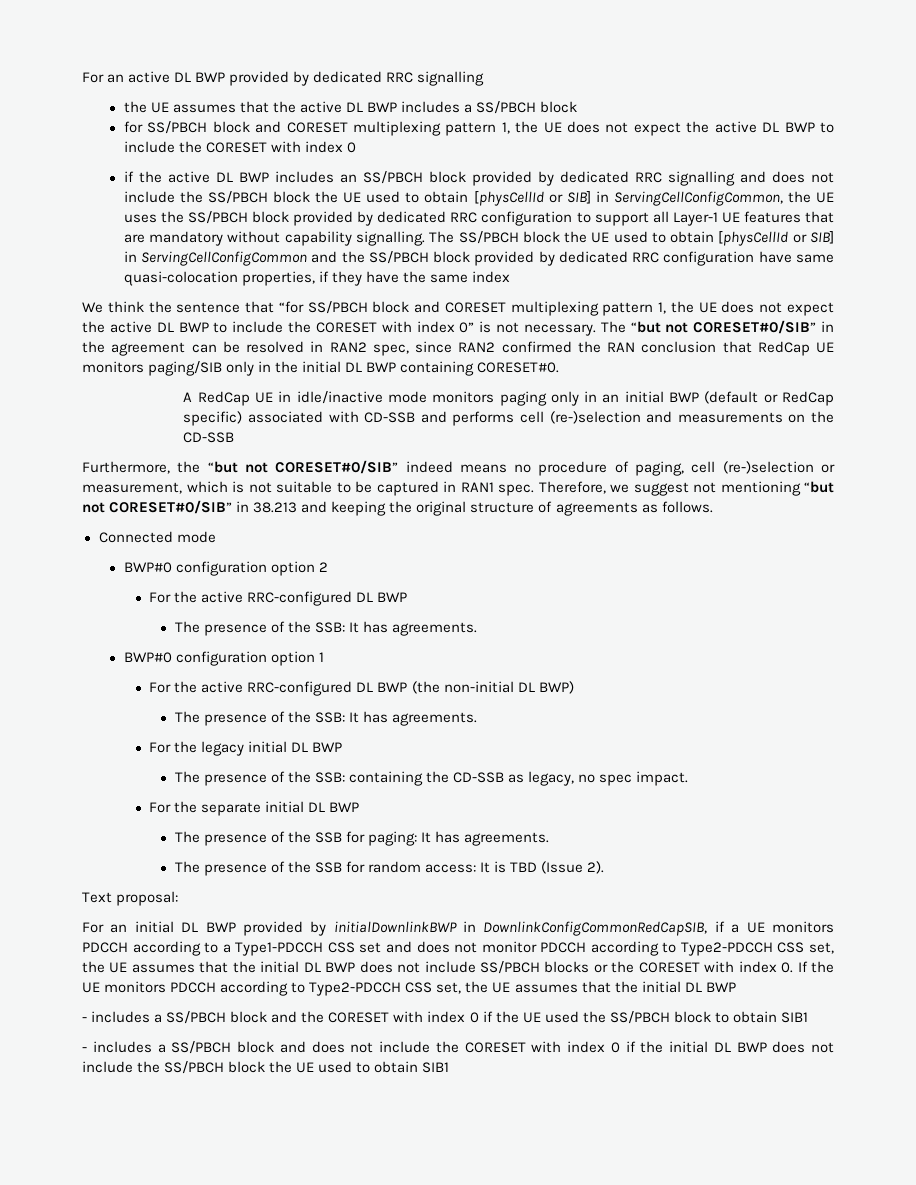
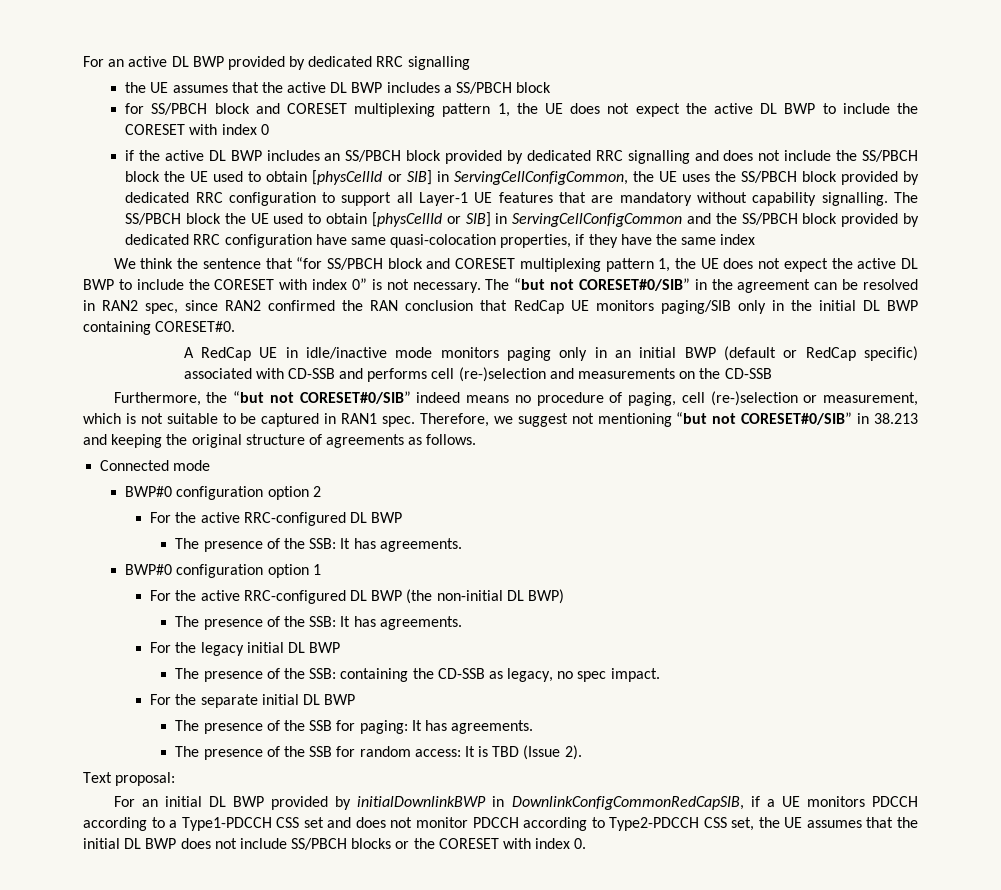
- For an initial DL BWP provided by initialDownlinkBWP in DownlinkConfigCommonRedCapSIB, if a UE monitors PDCCH according to a Type1-PDCCH CSS set and does not monitor PDCCH according to Type2-PDCCH CSS set, the UE assumes that the initial DL BWP does not include SS/PBCH blocks or the CORESET with index 0. If the UE monitors PDCCH according to Type2-PDCCH CSS set, the UE assumes that the initial DL BWP
- - includes a SS/PBCH block and the CORESET with index 0 if the UE used the SS/PBCH block to obtain SIB1
- - includes a SS/PBCH block and does not include the CORESET with index 0 if the initial DL BWP does not include the SS/PBCH block the UE used to obtain SIB1
+ For an initial DL BWP provided by initialDownlinkBWP in DownlinkConfigCommonRedCapSIB, if a UE monitors PDCCH according to a Type1-PDCCH CSS set and does not monitor PDCCH according to Type2-PDCCH CSS set, the UE assumes that the initial DL BWP does not include SS/PBCH blocks or the CORESET with index 0.

